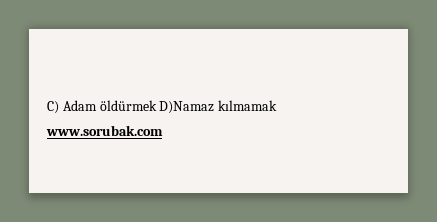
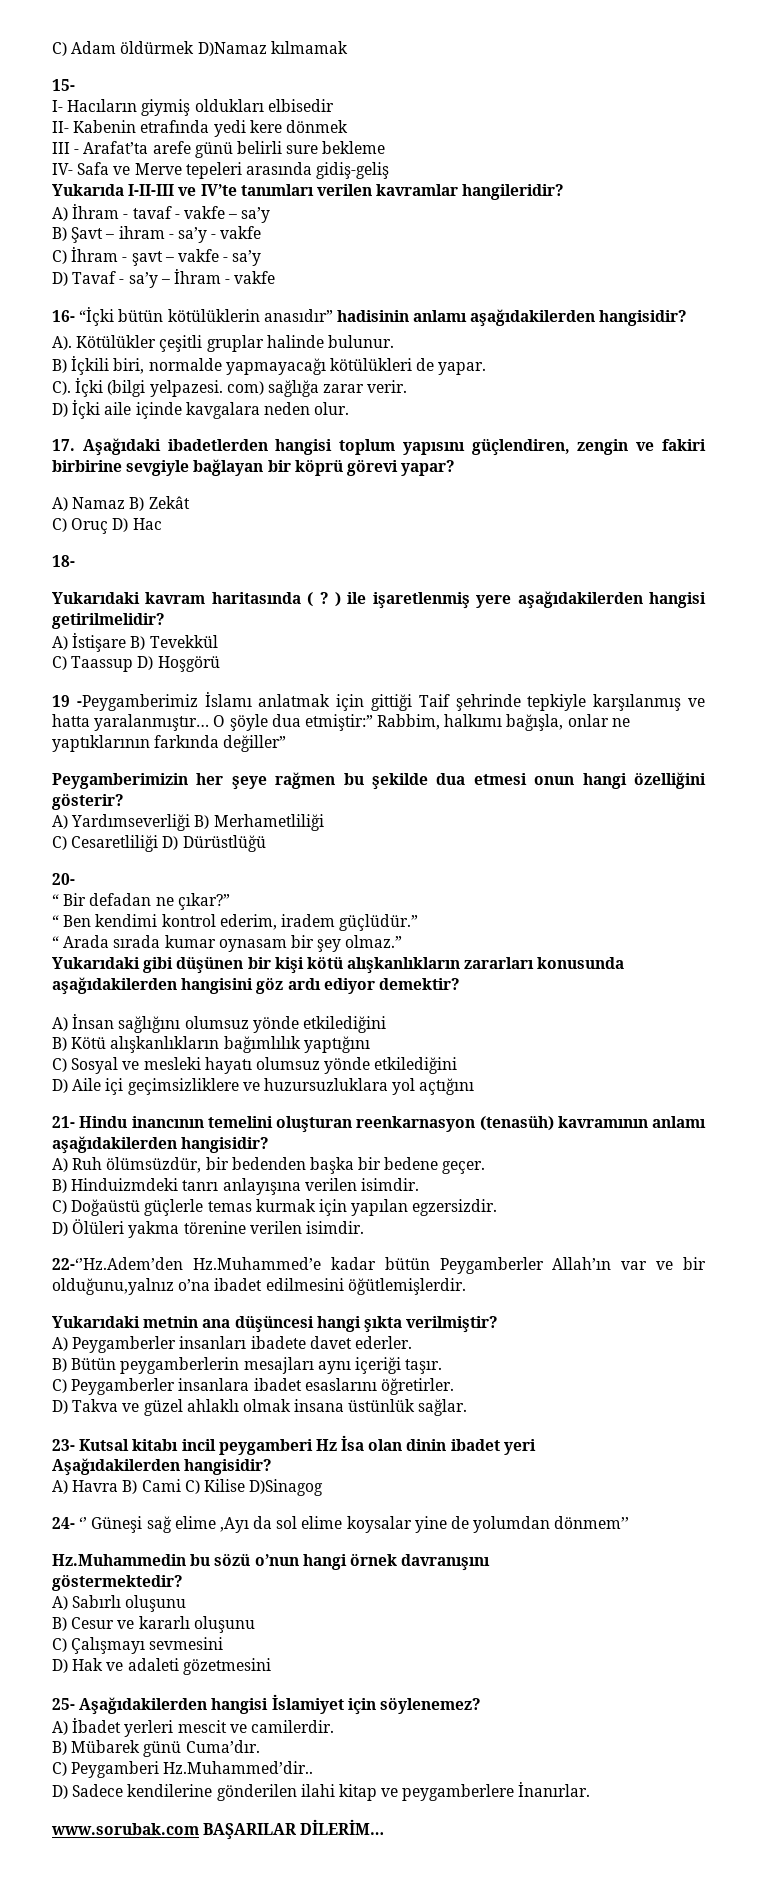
+ 15-
+ I- Hacıların giymiş oldukları elbisedir
+ II- Kabenin etrafında yedi kere dönmek
+ III - Arafat’ta arefe günü belirli sure bekleme
+ IV- Safa ve Merve tepeleri arasında gidiş-geliş
+ Yukarıda I-II-III ve IV’te tanımları verilen kavramlar hangileridir?
+ A) İhram - tavaf - vakfe – sa’y
+ B) Şavt – ihram - sa’y - vakfe
+ C) İhram - şavt – vakfe - sa’y
+ D) Tavaf - sa’y – İhram - vakfe
+ 16- “İçki bütün kötülüklerin anasıdır” hadisinin anlamı aşağıdakilerden hangisidir?
+ A). Kötülükler çeşitli gruplar halinde bulunur.
+ B) İçkili biri, normalde yapmayacağı kötülükleri de yapar.
+ C). İçki (bilgi yelpazesi. com) sağlığa zarar verir.
+ D) İçki aile içinde kavgalara neden olur.
+ 17. Aşağıdaki ibadetlerden hangisi toplum yapısını güçlendiren, zengin ve fakiri birbirine sevgiyle bağlayan bir köprü görevi yapar?
+ A) Namaz B) Zekât
+ C) Oruç D) Hac
+ 18-
+ Yukarıdaki kavram haritasında ( ? ) ile işaretlenmiş yere aşağıdakilerden hangisi getirilmelidir?
+ A) İstişare B) Tevekkül
+ C) Taassup D) Hoşgörü
+ 19 -Peygamberimiz İslamı anlatmak için gittiği Taif şehrinde tepkiyle karşılanmış ve hatta yaralanmıştır… O şöyle dua etmiştir:” Rabbim, halkımı bağışla, onlar ne yaptıklarının farkında değiller”
+ Peygamberimizin her şeye rağmen bu şekilde dua etmesi onun hangi özelliğini gösterir?
+ A) Yardımseverliği B) Merhametliliği
+ C) Cesaretliliği D) Dürüstlüğü
+ 20-
+ “ Bir defadan ne çıkar?”
+ “ Ben kendimi kontrol ederim, iradem güçlüdür.”
+ “ Arada sırada kumar oynasam bir şey olmaz.”
+ Yukarıdaki gibi düşünen bir kişi kötü alışkanlıkların zararları konusunda aşağıdakilerden hangisini göz ardı ediyor demektir?
+ A) İnsan sağlığını olumsuz yönde etkilediğini
+ B) Kötü alışkanlıkların bağımlılık yaptığını
+ C) Sosyal ve mesleki hayatı olumsuz yönde etkilediğini
+ D) Aile içi geçimsizliklere ve huzursuzluklara yol açtığını
+ 21- Hindu inancının temelini oluşturan reenkarnasyon (tenasüh) kavramının anlamı aşağıdakilerden hangisidir?
+ A) Ruh ölümsüzdür, bir bedenden başka bir bedene geçer.
+ B) Hinduizmdeki tanrı anlayışına verilen isimdir.
+ C) Doğaüstü güçlerle temas kurmak için yapılan egzersizdir.
+ D) Ölüleri yakma törenine verilen isimdir.
+ 22-‘’Hz.Adem’den Hz.Muhammed’e kadar bütün Peygamberler Allah’ın var ve bir olduğunu,yalnız o’na ibadet edilmesini öğütlemişlerdir.
+ Yukarıdaki metnin ana düşüncesi hangi şıkta verilmiştir?
+ A) Peygamberler insanları ibadete davet ederler.
+ B) Bütün peygamberlerin mesajları aynı içeriği taşır.
+ C) Peygamberler insanlara ibadet esaslarını öğretirler.
+ D) Takva ve güzel ahlaklı olmak insana üstünlük sağlar.
+ 23- Kutsal kitabı incil peygamberi Hz İsa olan dinin ibadet yeri
+ Aşağıdakilerden hangisidir?
+ A) Havra B) Cami C) Kilise D)Sinagog
+ 24- ‘’ Güneşi sağ elime ,Ayı da sol elime koysalar yine de yolumdan dönmem’’
+ Hz.Muhammedin bu sözü o’nun hangi örnek davranışını
+ göstermektedir?
+ A) Sabırlı oluşunu
+ B) Cesur ve kararlı oluşunu
+ C) Çalışmayı sevmesini
+ D) Hak ve adaleti gözetmesini
+ 25- Aşağıdakilerden hangisi İslamiyet için söylenemez?
+ A) İbadet yerleri mescit ve camilerdir.
+ B) Mübarek günü Cuma’dır.
+ C) Peygamberi Hz.Muhammed’dir..
+ D) Sadece kendilerine gönderilen ilahi kitap ve peygamberlere İnanırlar.
- www.sorubak.com
+ www.sorubak.com BAŞARILAR DİLERİM…

